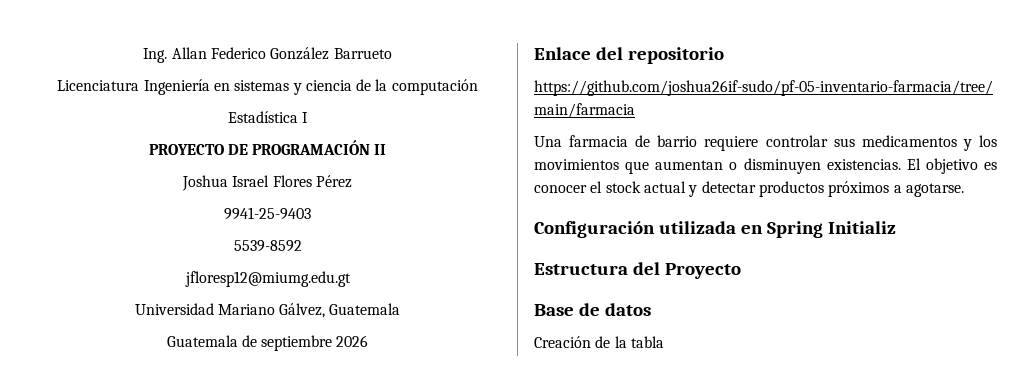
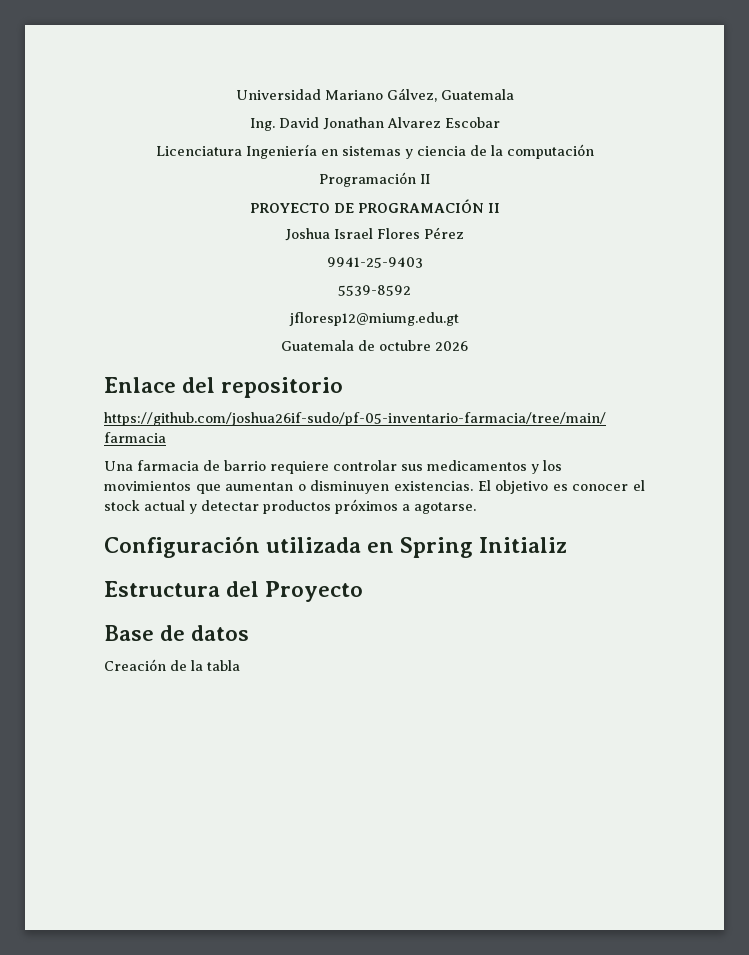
- Ing. Allan Federico González Barrueto
+ Universidad Mariano Gálvez, Guatemala
+ Ing. David Jonathan Alvarez Escobar
- Estadística I
+ Programación II
- Universidad Mariano Gálvez, Guatemala
- Guatemala de septiembre 2026
+ Guatemala de octubre 2026

